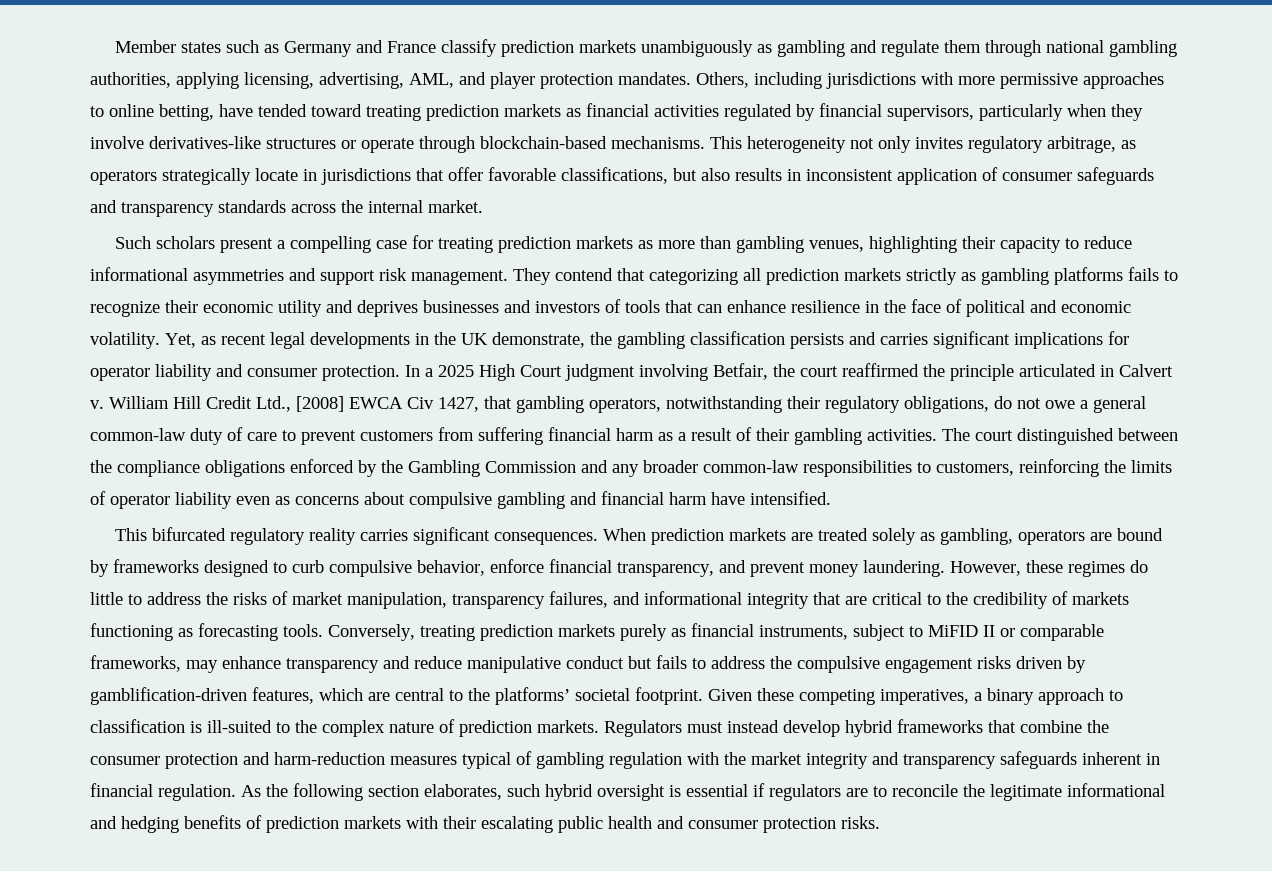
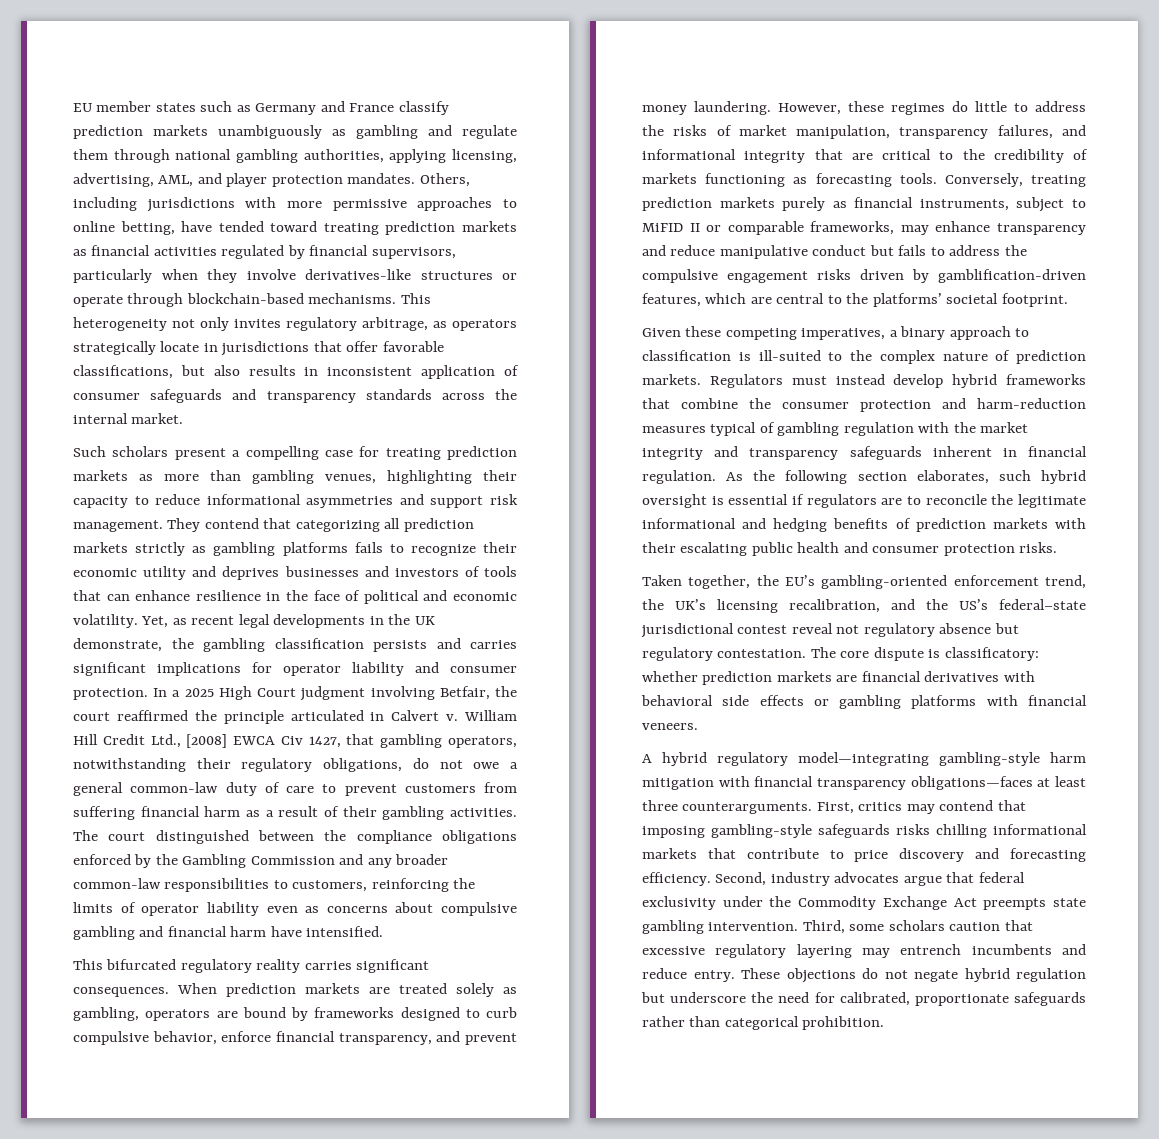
- Member states such as Germany and France classify prediction markets unambiguously as gambling and regulate them through national gambling authorities, applying licensing, advertising, AML, and player protection mandates.
+ EU member states such as Germany and France classify prediction markets unambiguously as gambling and regulate them through national gambling authorities, applying licensing, advertising, AML, and player protection mandates.
- Conversely, treating prediction markets purely as financial instruments, subject to MiFID II or comparable frameworks, may enhance transparency and reduce manipulative conduct but fails to address the compulsive engagement risks driven by gamblification-driven features, which are central to the platforms’ societal footprint. Given these competing imperatives, a binary approach to classification is ill-suited to the complex nature of prediction markets.
+ Conversely, treating prediction markets purely as financial instruments, subject to MiFID II or comparable frameworks, may enhance transparency and reduce manipulative conduct but fails to address the compulsive engagement risks driven by gamblification-driven features, which are central to the platforms’ societal footprint.
+ Given these competing imperatives, a binary approach to classification is ill-suited to the complex nature of prediction markets.
+ Taken together, the EU’s gambling-oriented enforcement trend, the UK’s licensing recalibration, and the US’s federal–state jurisdictional contest reveal not regulatory absence but regulatory contestation. The core dispute is classificatory: whether prediction markets are financial derivatives with behavioral side effects or gambling platforms with financial veneers.
+ A hybrid regulatory model—integrating gambling-style harm mitigation with financial transparency obligations—faces at least three counterarguments. First, critics may contend that imposing gambling-style safeguards risks chilling informational markets that contribute to price discovery and forecasting efficiency. Second, industry advocates argue that federal exclusivity under the Commodity Exchange Act preempts state gambling intervention. Third, some scholars caution that excessive regulatory layering may entrench incumbents and reduce entry. These objections do not negate hybrid regulation but underscore the need for calibrated, proportionate safeguards rather than categorical prohibition.

